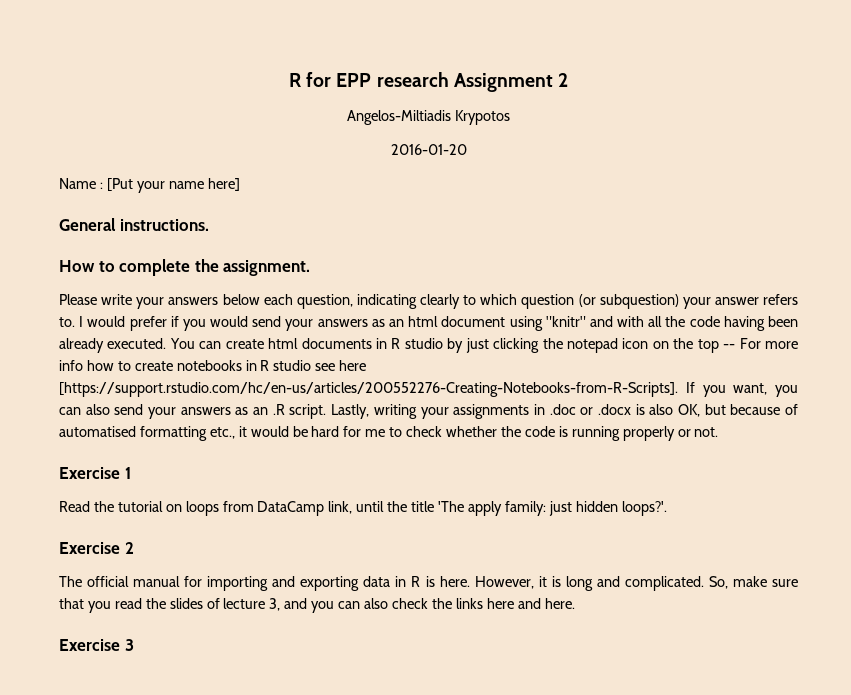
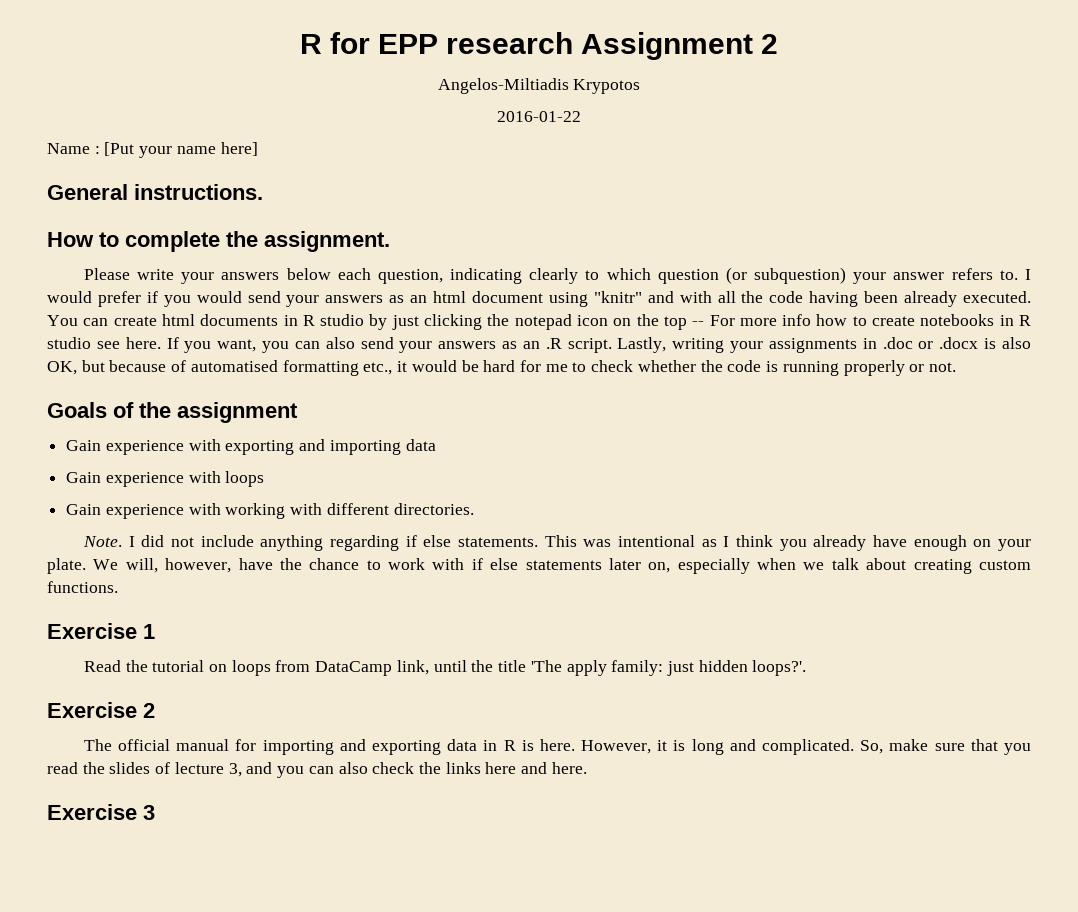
- 2016-01-20
+ 2016-01-22
- You can create html documents in R studio by just clicking the notepad icon on the top -- For more info how to create notebooks in R studio see here [https://support.rstudio.com/hc/en-us/articles/200552276-Creating-Notebooks-from-R-Scripts]. If you want, you can also send your answers as an .R script.
+ You can create html documents in R studio by just clicking the notepad icon on the top -- For more info how to create notebooks in R studio see here. If you want, you can also send your answers as an .R script.
+ Goals of the assignment
+ Gain experience with exporting and importing data
+ Gain experience with loops
+ Gain experience with working with different directories.
+ Note. I did not include anything regarding if else statements. This was intentional as I think you already have enough on your plate. We will, however, have the chance to work with if else statements later on, especially when we talk about creating custom functions.

